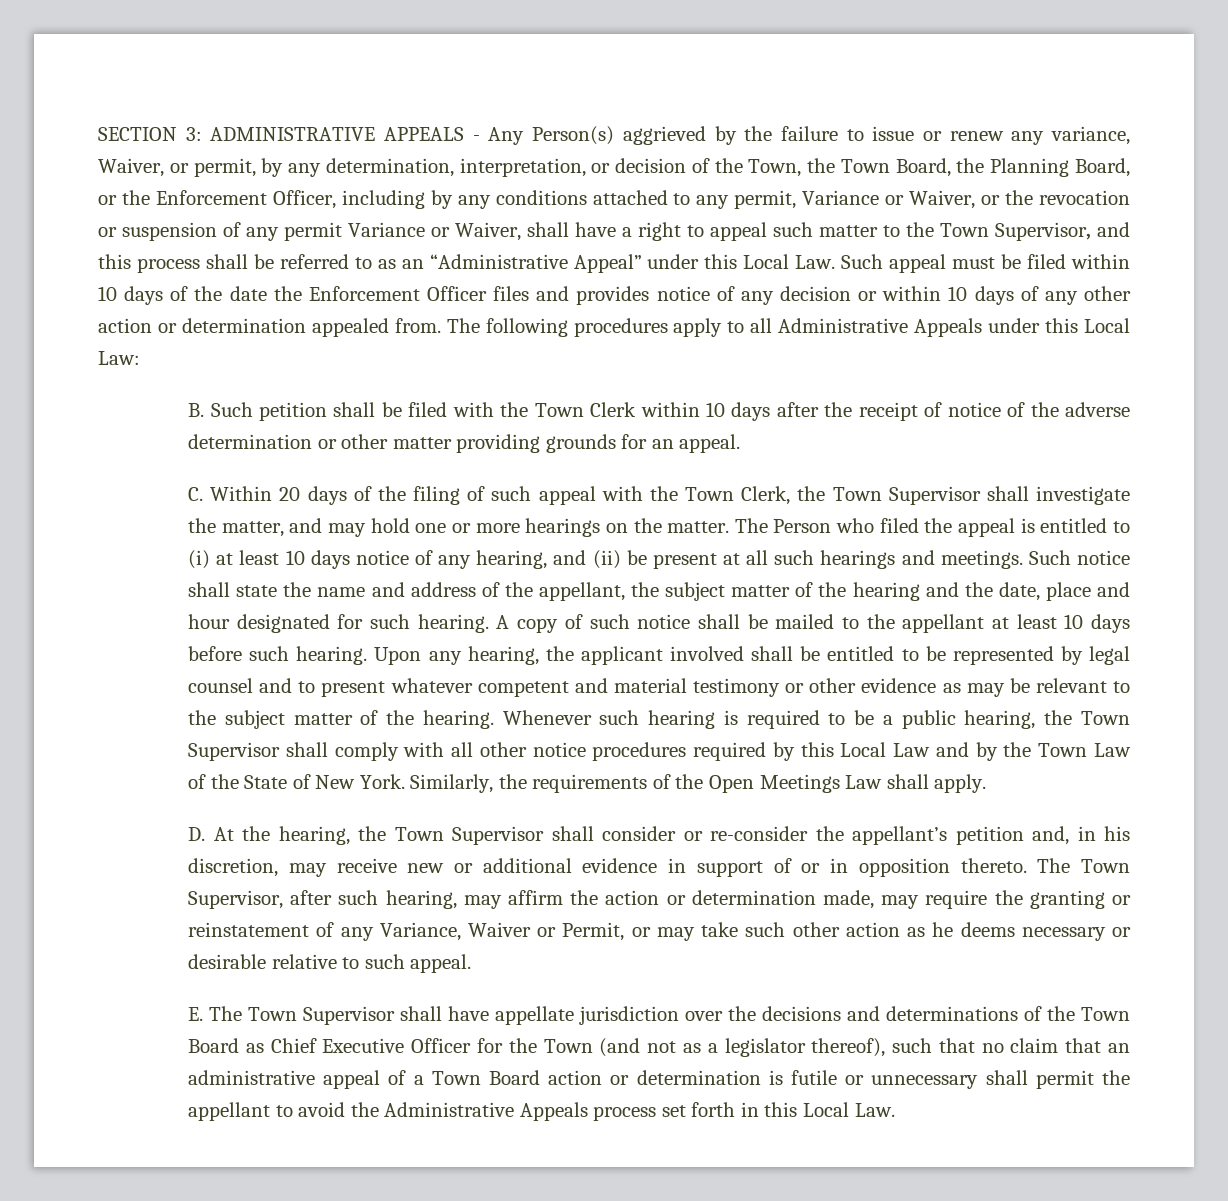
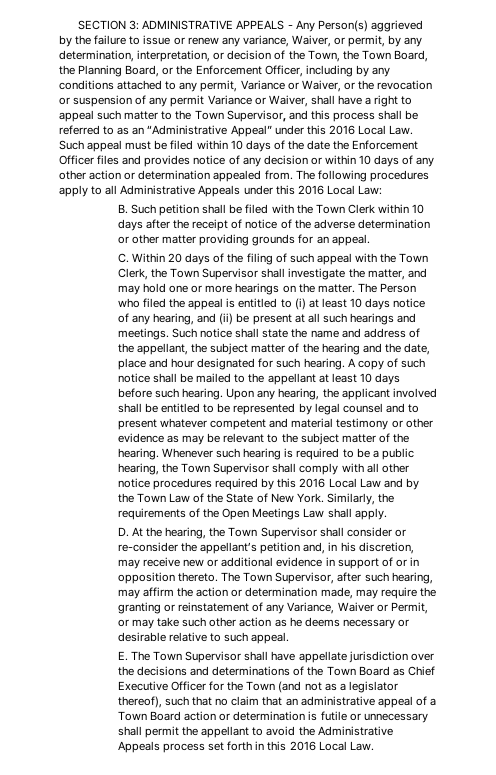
- ADMINISTRATIVE APPEALS - Any Person(s) aggrieved by the failure to issue or renew any variance, Waiver, or permit, by any determination, interpretation, or decision of the Town, the Town Board, the Planning Board, or the Enforcement Officer, including by any conditions attached to any permit, Variance or Waiver, or the revocation or suspension of any permit Variance or Waiver, shall have a right to appeal such matter to the Town Supervisor, and this process shall be referred to as an “Administrative Appeal” under this Local Law. Such appeal must be filed within 10 days of the date the Enforcement Officer files and provides notice of any decision or within 10 days of any other action or determination appealed from.
+ ADMINISTRATIVE APPEALS - Any Person(s) aggrieved by the failure to issue or renew any variance, Waiver, or permit, by any determination, interpretation, or decision of the Town, the Town Board, the Planning Board, or the Enforcement Officer, including by any conditions attached to any permit, Variance or Waiver, or the revocation or suspension of any permit Variance or Waiver, shall have a right to appeal such matter to the Town Supervisor, and this process shall be referred to as an “Administrative Appeal” under this 2016 Local Law. Such appeal must be filed within 10 days of the date the Enforcement Officer files and provides notice of any decision or within 10 days of any other action or determination appealed from.
- The following procedures apply to all Administrative Appeals under this Local Law:
+ The following procedures apply to all Administrative Appeals under this 2016 Local Law:
- Whenever such hearing is required to be a public hearing, the Town Supervisor shall comply with all other notice procedures required by this Local Law and by the Town Law of the State of New York.
+ Whenever such hearing is required to be a public hearing, the Town Supervisor shall comply with all other notice procedures required by this 2016 Local Law and by the Town Law of the State of New York.
- E. The Town Supervisor shall have appellate jurisdiction over the decisions and determinations of the Town Board as Chief Executive Officer for the Town (and not as a legislator thereof), such that no claim that an administrative appeal of a Town Board action or determination is futile or unnecessary shall permit the appellant to avoid the Administrative Appeals process set forth in this Local Law.
+ E. The Town Supervisor shall have appellate jurisdiction over the decisions and determinations of the Town Board as Chief Executive Officer for the Town (and not as a legislator thereof), such that no claim that an administrative appeal of a Town Board action or determination is futile or unnecessary shall permit the appellant to avoid the Administrative Appeals process set forth in this 2016 Local Law.

